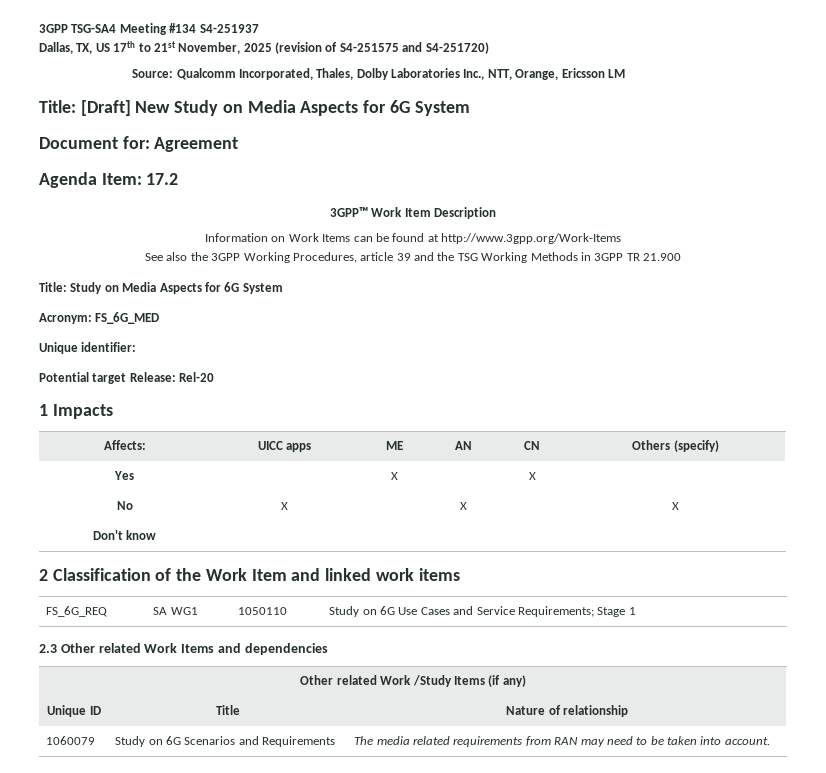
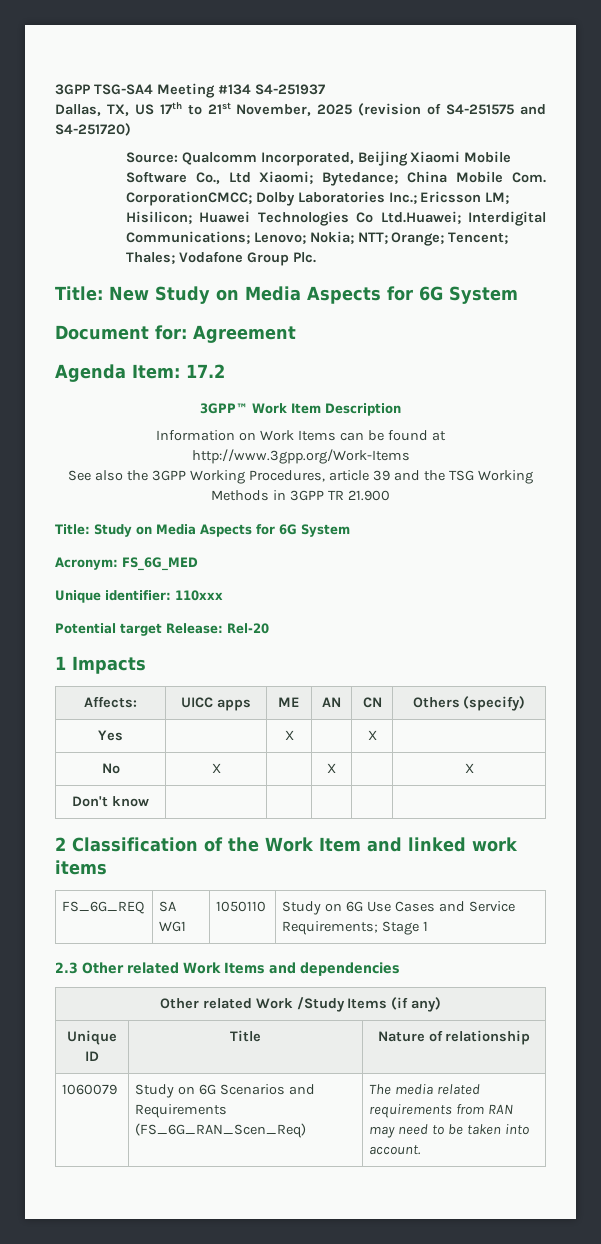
- Source: Qualcomm Incorporated, Thales, Dolby Laboratories Inc., NTT, Orange, Ericsson LM
- Title: [Draft] New Study on Media Aspects for 6G System
+ Source: Qualcomm Incorporated, Beijing Xiaomi Mobile Software Co., Ltd Xiaomi; Bytedance; China Mobile Com. CorporationCMCC; Dolby Laboratories Inc.; Ericsson LM; Hisilicon; Huawei Technologies Co Ltd.Huawei; Interdigital Communications; Lenovo; Nokia; NTT; Orange; Tencent; Thales; Vodafone Group Plc.
+ Title: New Study on Media Aspects for 6G System
- Unique identifier:
+ Unique identifier: 110xxx
- 1060079 | Study on 6G Scenarios and Requirements | The media related requirements from RAN may need to be taken into account.
+ 1060079 | Study on 6G Scenarios and Requirements (FS_6G_RAN_Scen_Req) | The media related requirements from RAN may need to be taken into account.

